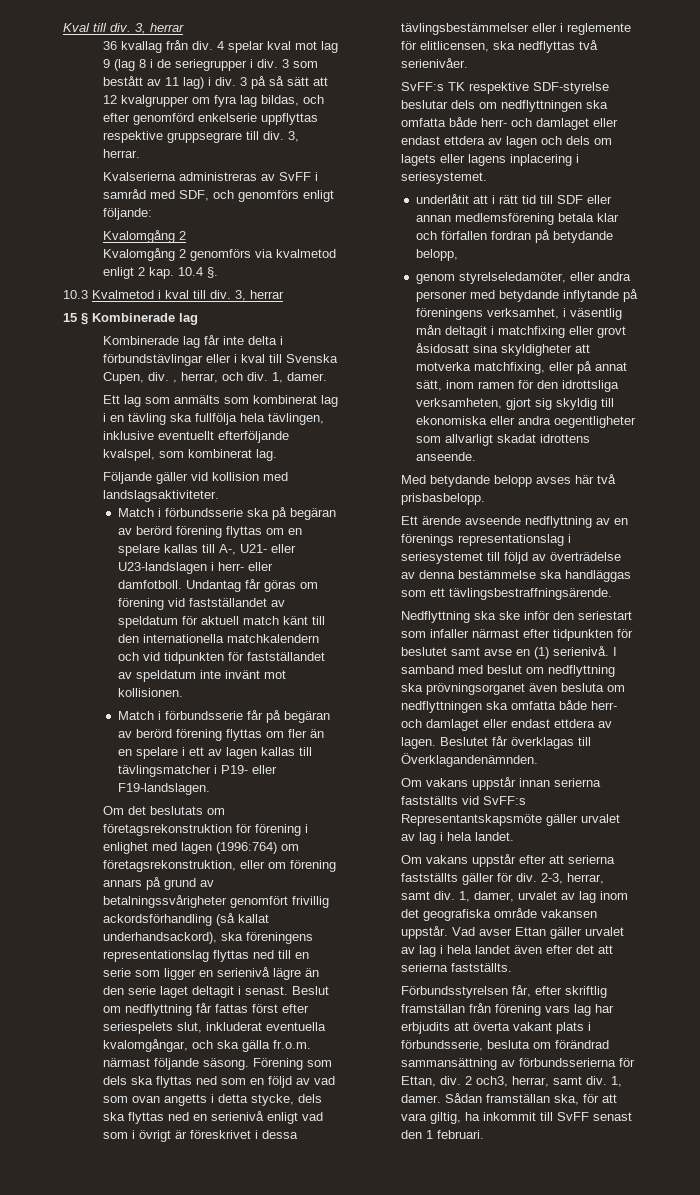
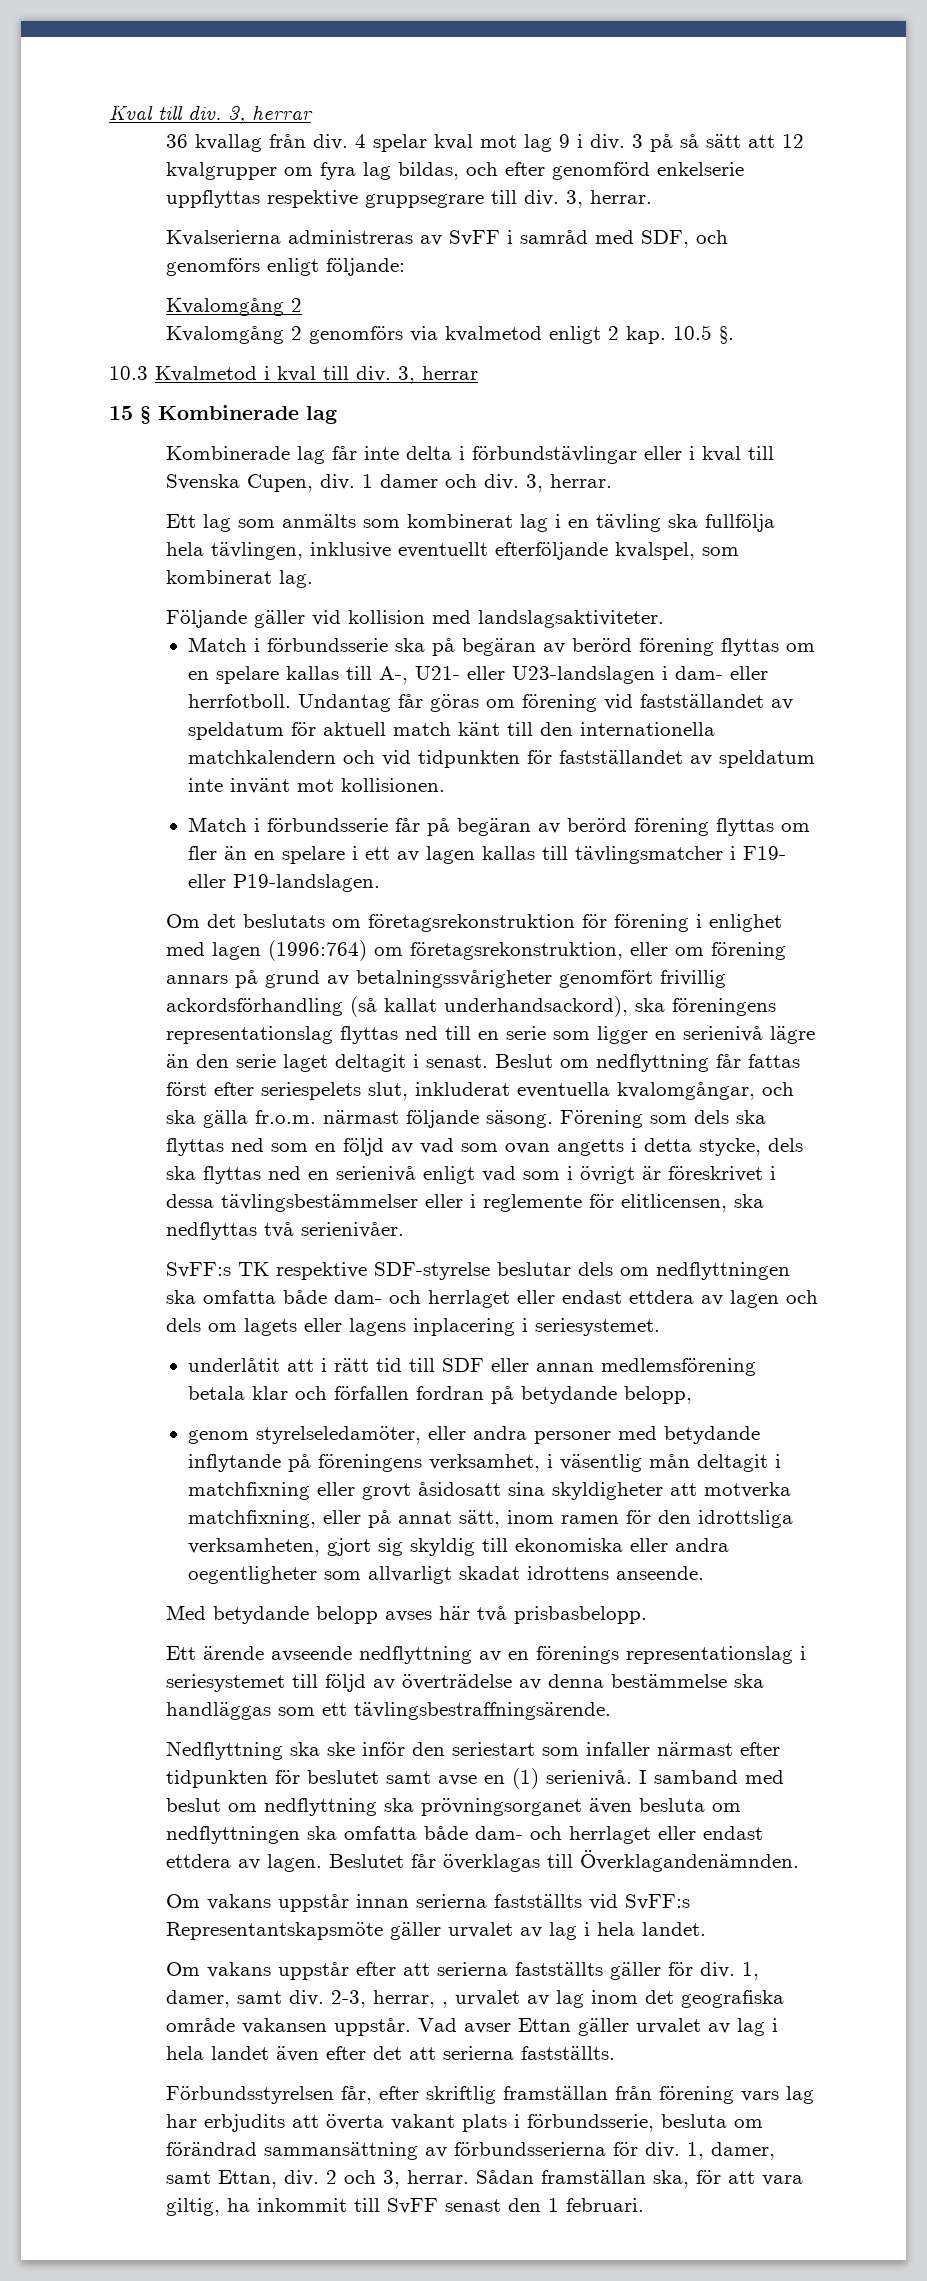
- 4 spelar kval mot lag 9 (lag 8 i de seriegrupper i div. 3 som bestått av 11 lag) i div.
+ 4 spelar kval mot lag 9 i div.
- Kvalomgång 2 genomförs via kvalmetod enligt 2 kap. 10.4 §.
+ Kvalomgång 2 genomförs via kvalmetod enligt 2 kap. 10.5 §.
- Kombinerade lag får inte delta i förbundstävlingar eller i kval till Svenska Cupen, div. , herrar, och div. 1, damer.
+ Kombinerade lag får inte delta i förbundstävlingar eller i kval till Svenska Cupen, div. 1 damer och div. 3, herrar.
- Match i förbundsserie ska på begäran av berörd förening flyttas om en spelare kallas till A-, U21- eller U23-landslagen i herr- eller damfotboll.
+ Match i förbundsserie ska på begäran av berörd förening flyttas om en spelare kallas till A-, U21- eller U23-landslagen i dam- eller herrfotboll.
- Match i förbundsserie får på begäran av berörd förening flyttas om fler än en spelare i ett av lagen kallas till tävlingsmatcher i P19- eller F19-landslagen.
+ Match i förbundsserie får på begäran av berörd förening flyttas om fler än en spelare i ett av lagen kallas till tävlingsmatcher i F19- eller P19-landslagen.
- SvFF:s TK respektive SDF-styrelse beslutar dels om nedflyttningen ska omfatta både herr- och damlaget eller endast ettdera av lagen och dels om lagets eller lagens inplacering i seriesystemet.
+ SvFF:s TK respektive SDF-styrelse beslutar dels om nedflyttningen ska omfatta både dam- och herrlaget eller endast ettdera av lagen och dels om lagets eller lagens inplacering i seriesystemet.
- genom styrelseledamöter, eller andra personer med betydande inflytande på föreningens verksamhet, i väsentlig mån deltagit i matchfixing eller grovt åsidosatt sina skyldigheter att motverka matchfixing, eller på annat sätt, inom ramen för den idrottsliga verksamheten, gjort sig skyldig till ekonomiska eller andra oegentligheter som allvarligt skadat idrottens anseende.
+ genom styrelseledamöter, eller andra personer med betydande inflytande på föreningens verksamhet, i väsentlig mån deltagit i matchfixning eller grovt åsidosatt sina skyldigheter att motverka matchfixning, eller på annat sätt, inom ramen för den idrottsliga verksamheten, gjort sig skyldig till ekonomiska eller andra oegentligheter som allvarligt skadat idrottens anseende.
- I samband med beslut om nedflyttning ska prövningsorganet även besluta om nedflyttningen ska omfatta både herr- och damlaget eller endast ettdera av lagen.
+ I samband med beslut om nedflyttning ska prövningsorganet även besluta om nedflyttningen ska omfatta både dam- och herrlaget eller endast ettdera av lagen.
- 2-3, herrar, samt div. 1, damer, urvalet av lag inom det geografiska område vakansen uppstår.
+ 1, damer, samt div. 2-3, herrar, , urvalet av lag inom det geografiska område vakansen uppstår.
- Förbundsstyrelsen får, efter skriftlig framställan från förening vars lag har erbjudits att överta vakant plats i förbundsserie, besluta om förändrad sammansättning av förbundsserierna för Ettan, div. 2 och3, herrar, samt div. 1, damer.
+ Förbundsstyrelsen får, efter skriftlig framställan från förening vars lag har erbjudits att överta vakant plats i förbundsserie, besluta om förändrad sammansättning av förbundsserierna för div. 1, damer, samt Ettan, div. 2 och 3, herrar.

